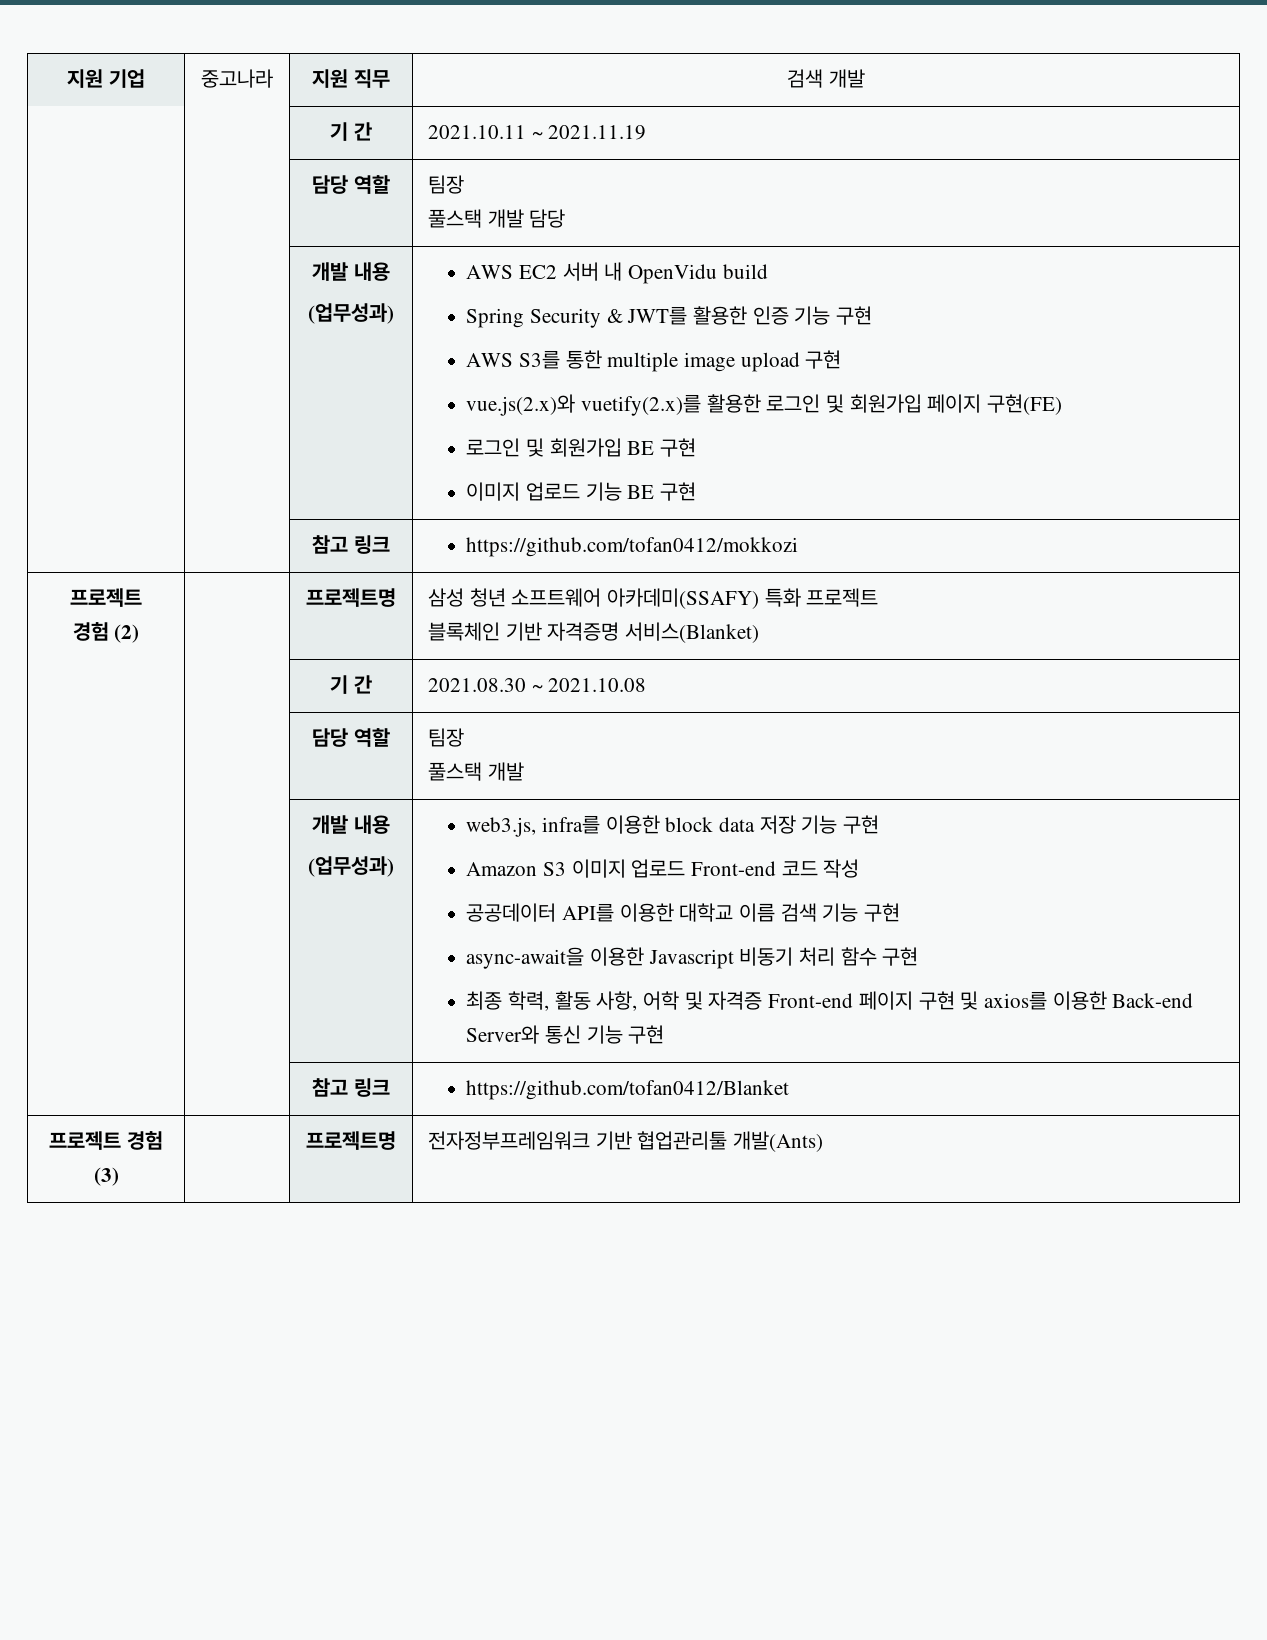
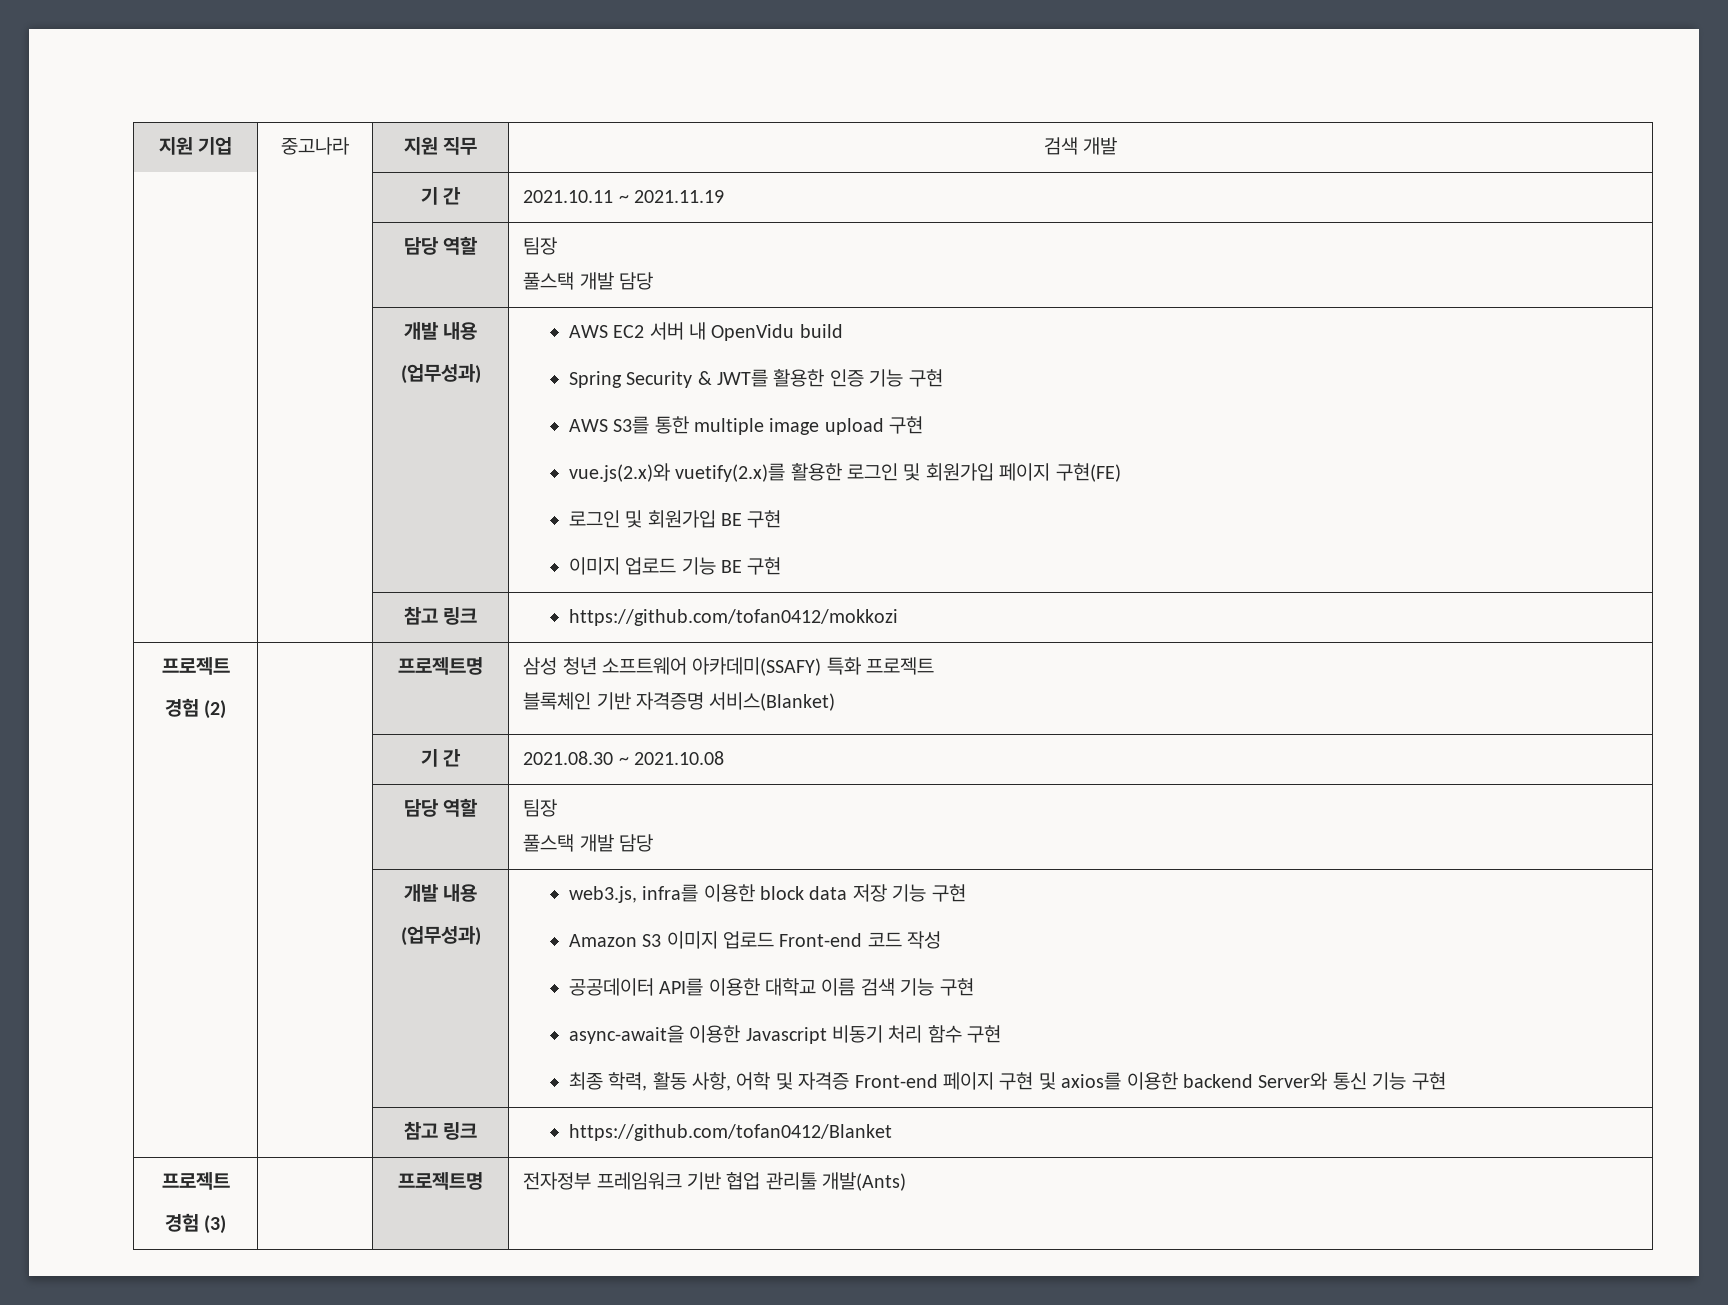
  | | 기 간 | 2021.08.30 ~ 2021.10.08
  | | 담당 역할 | 팀장
- 풀스택 개발
+ 풀스택 개발 담당
- 최종 학력, 활동 사항, 어학 및 자격증 Front-end 페이지 구현 및 axios를 이용한 Back-end Server와 통신 기능 구현
+ 최종 학력, 활동 사항, 어학 및 자격증 Front-end 페이지 구현 및 axios를 이용한 backend Server와 통신 기능 구현
  | | 참고 링크 | https://github.com/tofan0412/Blanket
- 프로젝트 경험 (3) | | 프로젝트명 | 전자정부프레임워크 기반 협업관리툴 개발(Ants)
+ 프로젝트
+ 경험 (3) | | 프로젝트명 | 전자정부 프레임워크 기반 협업 관리툴 개발(Ants)

